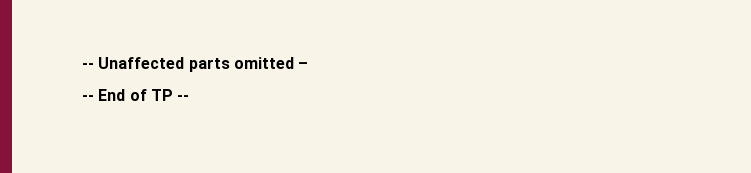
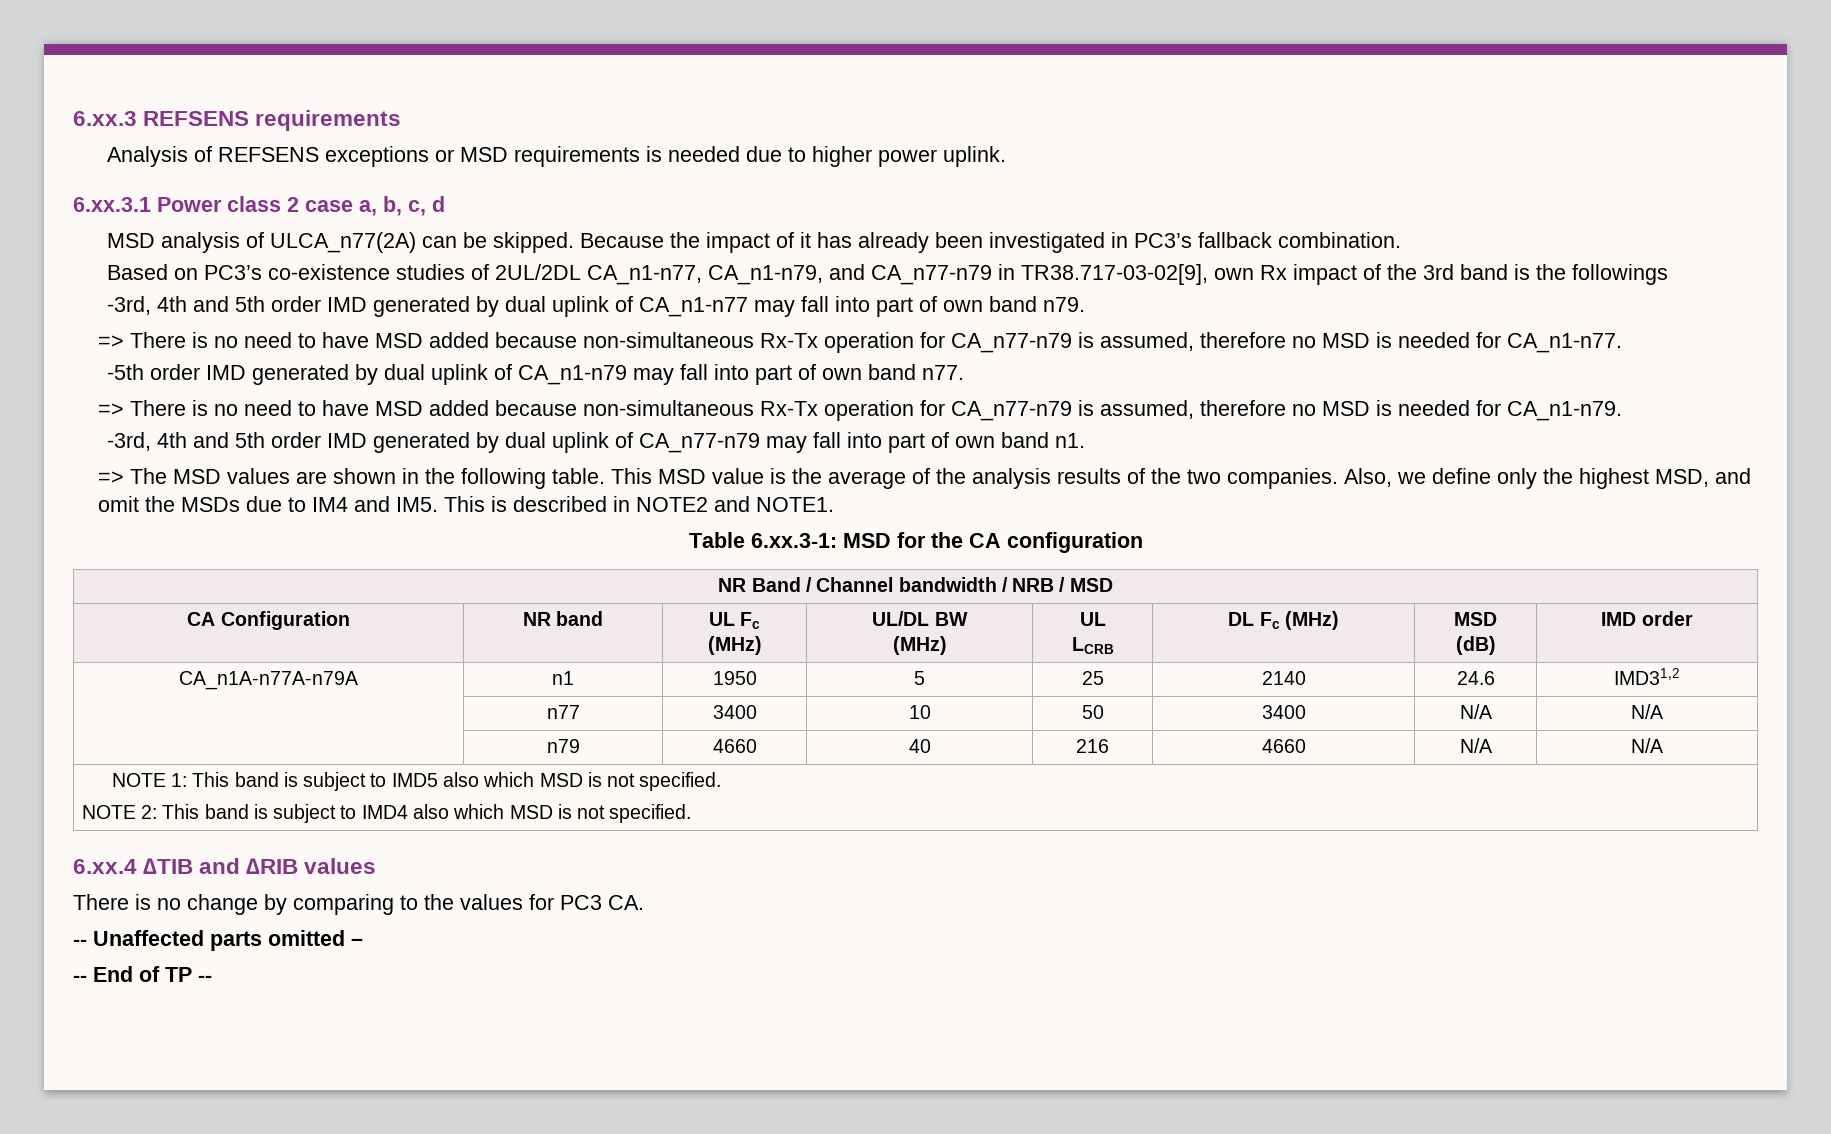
+ 6.xx.3 REFSENS requirements
+ Analysis of REFSENS exceptions or MSD requirements is needed due to higher power uplink.
+ 6.xx.3.1 Power class 2 case a, b, c, d
+ MSD analysis of ULCA_n77(2A) can be skipped. Because the impact of it has already been investigated in PC3’s fallback combination.
+ Based on PC3’s co-existence studies of 2UL/2DL CA_n1-n77, CA_n1-n79, and CA_n77-n79 in TR38.717-03-02[9], own Rx impact of the 3rd band is the followings
+ -3rd, 4th and 5th order IMD generated by dual uplink of CA_n1-n77 may fall into part of own band n79.
+ => There is no need to have MSD added because non-simultaneous Rx-Tx operation for CA_n77-n79 is assumed, therefore no MSD is needed for CA_n1-n77.
+ -5th order IMD generated by dual uplink of CA_n1-n79 may fall into part of own band n77.
+ => There is no need to have MSD added because non-simultaneous Rx-Tx operation for CA_n77-n79 is assumed, therefore no MSD is needed for CA_n1-n79.
+ -3rd, 4th and 5th order IMD generated by dual uplink of CA_n77-n79 may fall into part of own band n1.
+ => The MSD values are shown in the following table. This MSD value is the average of the analysis results of the two companies. Also, we define only the highest MSD, and omit the MSDs due to IM4 and IM5. This is described in NOTE2 and NOTE1.
+ Table 6.xx.3-1: MSD for the CA configuration
+ NR Band / Channel bandwidth / NRB / MSD
+ CA Configuration | NR band | UL Fc
+ (MHz) | UL/DL BW
+ (MHz) | UL
+ LCRB | DL Fc (MHz) | MSD
+ (dB) | IMD order
+ CA_n1A-n77A-n79A | n1 | 1950 | 5 | 25 | 2140 | 24.6 | IMD31,2
+ | n77 | 3400 | 10 | 50 | 3400 | N/A | N/A
+ | n79 | 4660 | 40 | 216 | 4660 | N/A | N/A
+ NOTE 1: This band is subject to IMD5 also which MSD is not specified.
+ NOTE 2: This band is subject to IMD4 also which MSD is not specified.
+ 6.xx.4 ∆TIB and ∆RIB values
+ There is no change by comparing to the values for PC3 CA.

